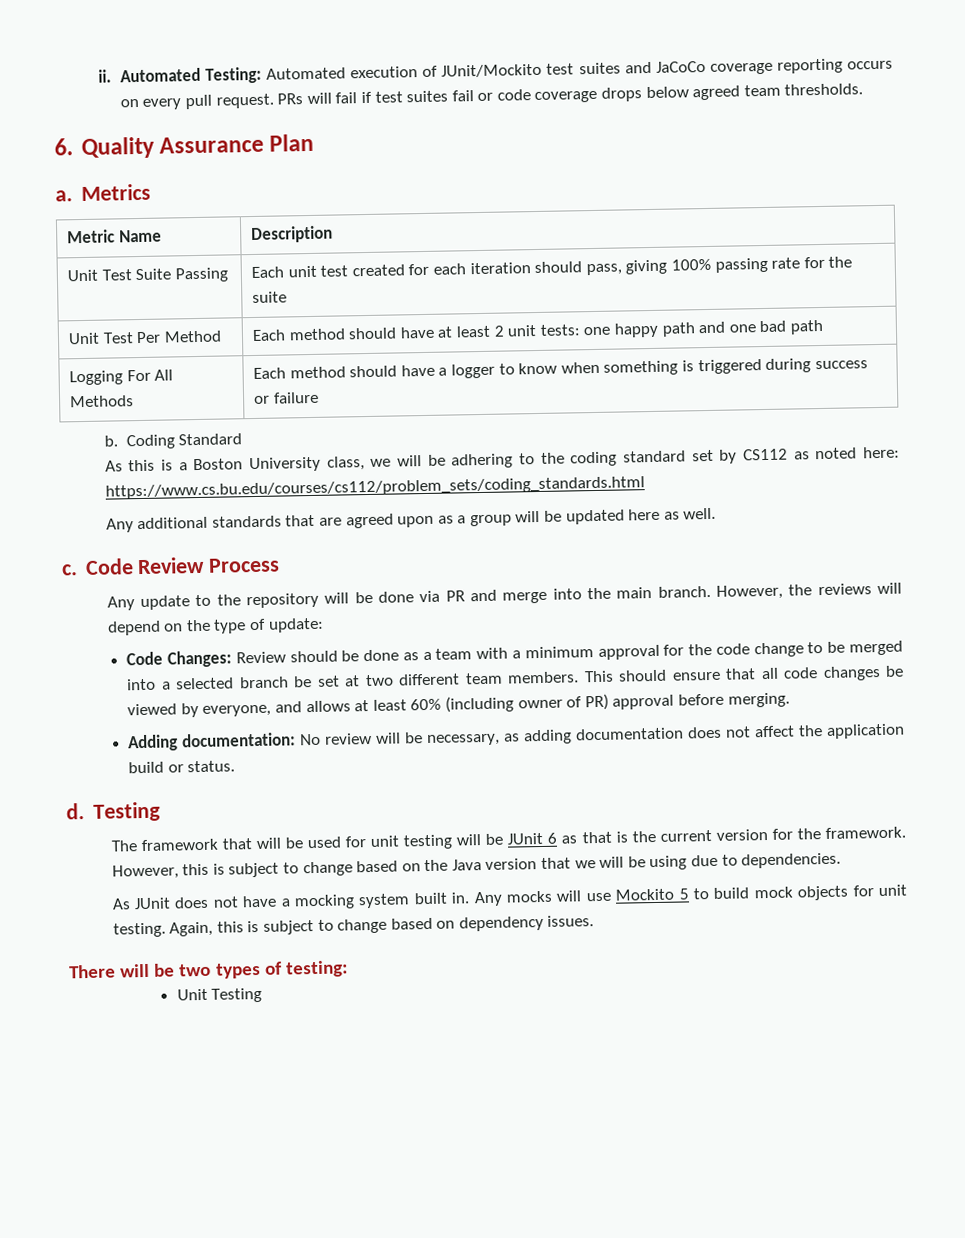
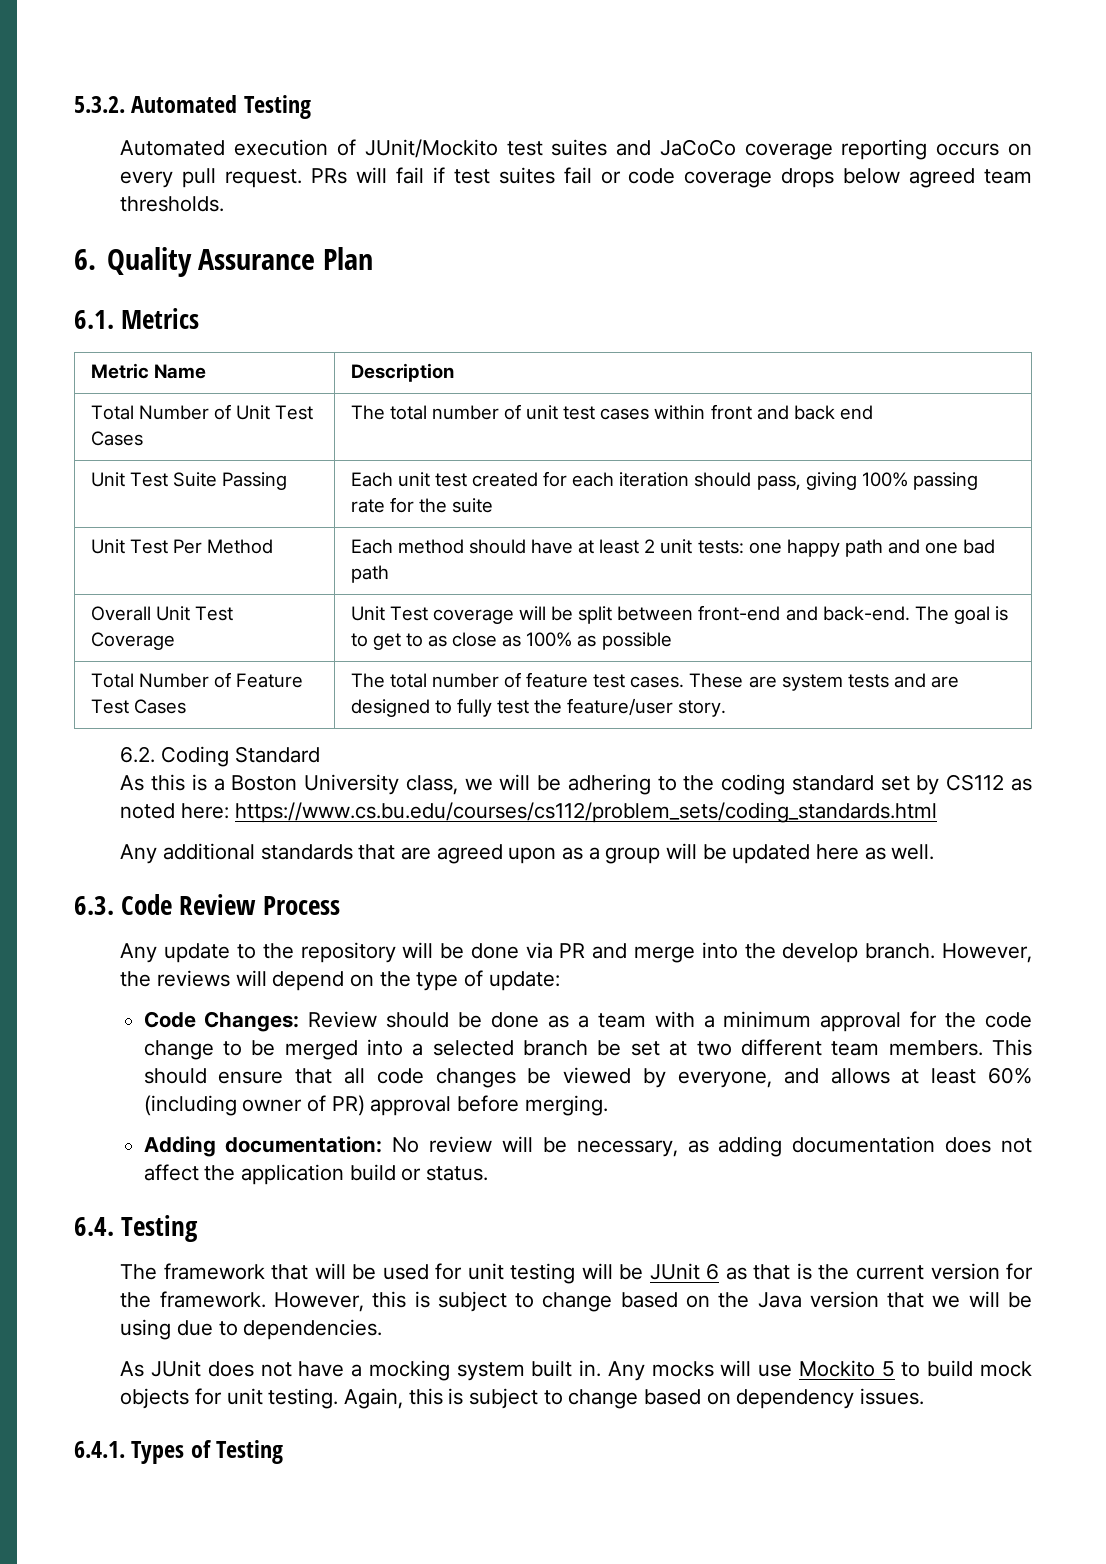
- ii. Automated Testing: Automated execution of JUnit/Mockito test suites and JaCoCo coverage reporting occurs on every pull request.
+ 5.3.2. Automated Testing
+ Automated execution of JUnit/Mockito test suites and JaCoCo coverage reporting occurs on every pull request.
- a. Metrics
+ 6.1. Metrics
+ Total Number of Unit Test Cases | The total number of unit test cases within front and back end
- Logging For All Methods | Each method should have a logger to know when something is triggered during success or failure
- b. Coding Standard
+ Overall Unit Test Coverage | Unit Test coverage will be split between front-end and back-end. The goal is to get to as close as 100% as possible
+ Total Number of Feature Test Cases | The total number of feature test cases. These are system tests and are designed to fully test the feature/user story.
+ 6.2. Coding Standard
- c. Code Review Process
+ 6.3. Code Review Process
- Any update to the repository will be done via PR and merge into the main branch.
+ Any update to the repository will be done via PR and merge into the develop branch.
- d. Testing
+ 6.4. Testing
- There will be two types of testing:
- Unit Testing
+ 6.4.1. Types of Testing

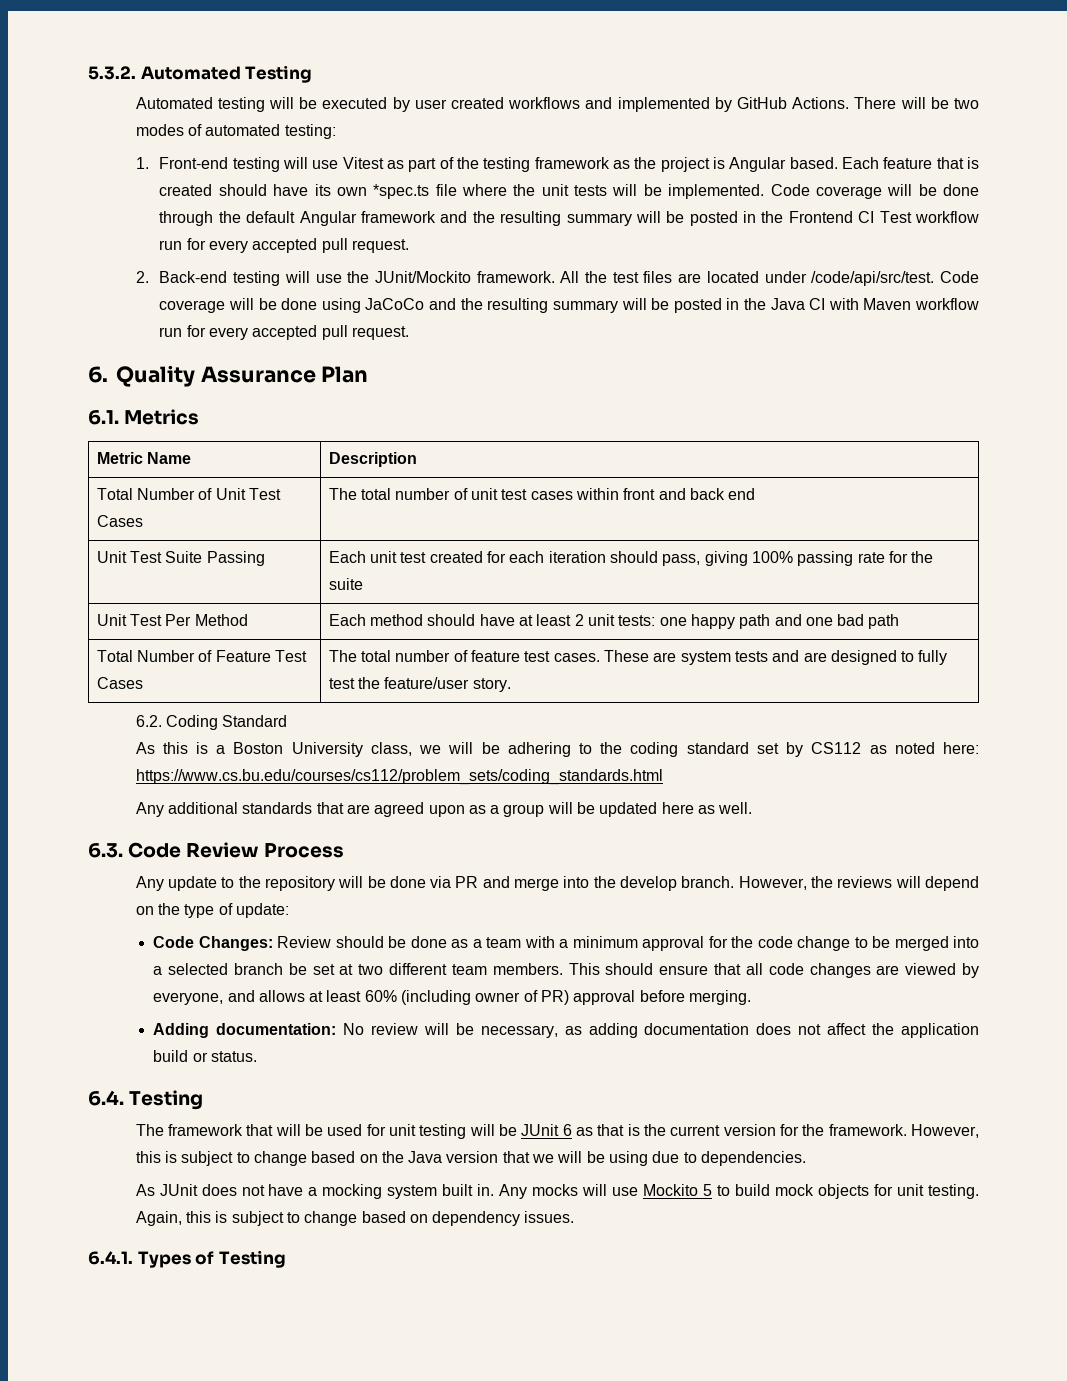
- Automated execution of JUnit/Mockito test suites and JaCoCo coverage reporting occurs on every pull request. PRs will fail if test suites fail or code coverage drops below agreed team thresholds.
+ Automated testing will be executed by user created workflows and implemented by GitHub Actions. There will be two modes of automated testing:
+ 1. Front-end testing will use Vitest as part of the testing framework as the project is Angular based. Each feature that is created should have its own *spec.ts file where the unit tests will be implemented. Code coverage will be done through the default Angular framework and the resulting summary will be posted in the Frontend CI Test workflow run for every accepted pull request.
+ 2. Back-end testing will use the JUnit/Mockito framework. All the test files are located under /code/api/src/test. Code coverage will be done using JaCoCo and the resulting summary will be posted in the Java CI with Maven workflow run for every accepted pull request.
- Overall Unit Test Coverage | Unit Test coverage will be split between front-end and back-end. The goal is to get to as close as 100% as possible
- This should ensure that all code changes be viewed by everyone, and allows at least 60% (including owner of PR) approval before merging.
+ This should ensure that all code changes are viewed by everyone, and allows at least 60% (including owner of PR) approval before merging.

